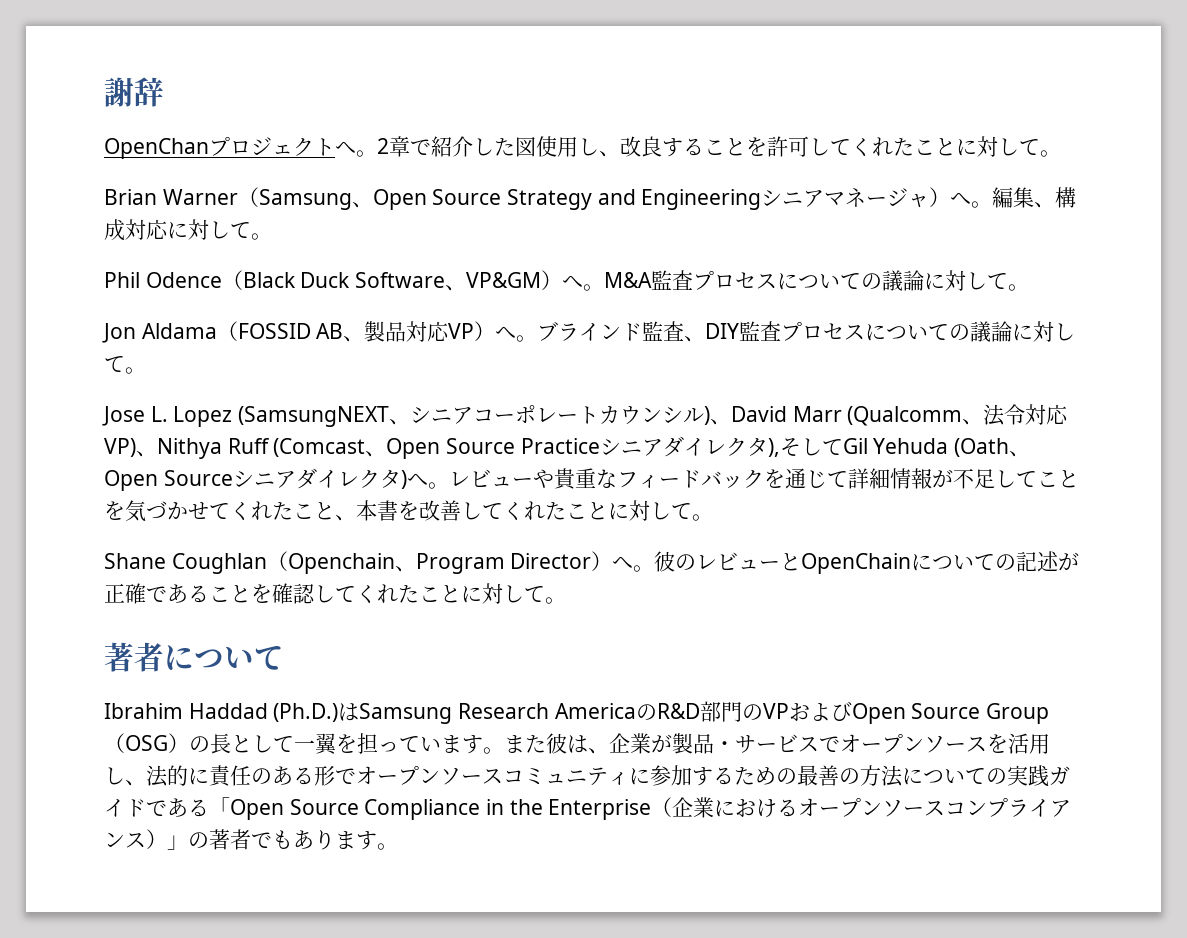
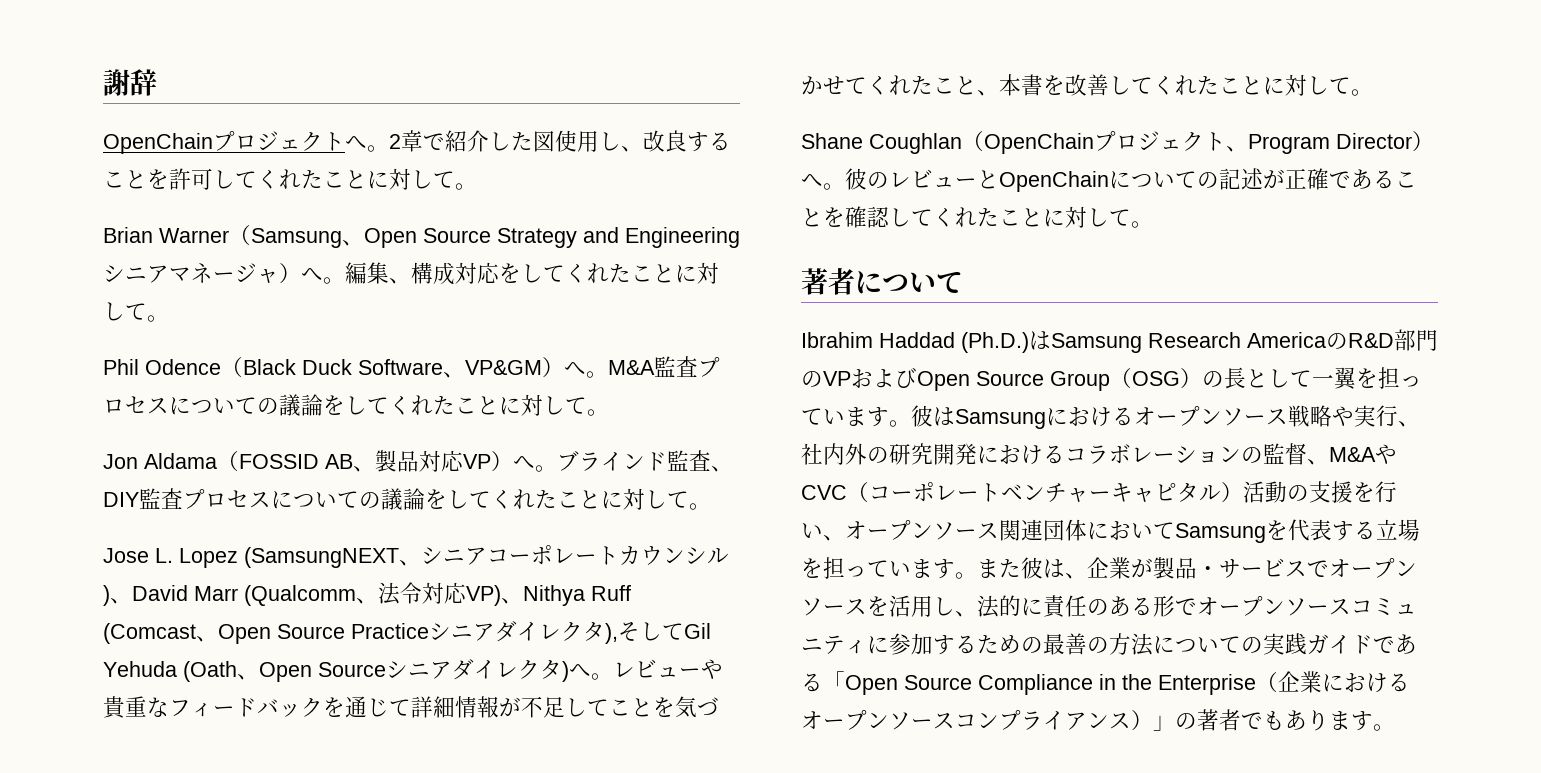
- OpenChanプロジェクトへ。
+ OpenChainプロジェクトへ。
- 編集、構成対応に対して。
+ 編集、構成対応をしてくれたことに対して。
- M&A監査プロセスについての議論に対して。
+ M&A監査プロセスについての議論をしてくれたことに対して。
- ブラインド監査、DIY監査プロセスについての議論に対して。
+ ブラインド監査、DIY監査プロセスについての議論をしてくれたことに対して。
- Shane Coughlan（Openchain、Program Director）へ。
+ Shane Coughlan（OpenChainプロジェクト、Program Director）へ。
+ 彼はSamsungにおけるオープンソース戦略や実行、社内外の研究開発におけるコラボレーションの監督、M&AやCVC（コーポレートベンチャーキャピタル）活動の支援を行い、オープンソース関連団体においてSamsungを代表する立場を担っています。

